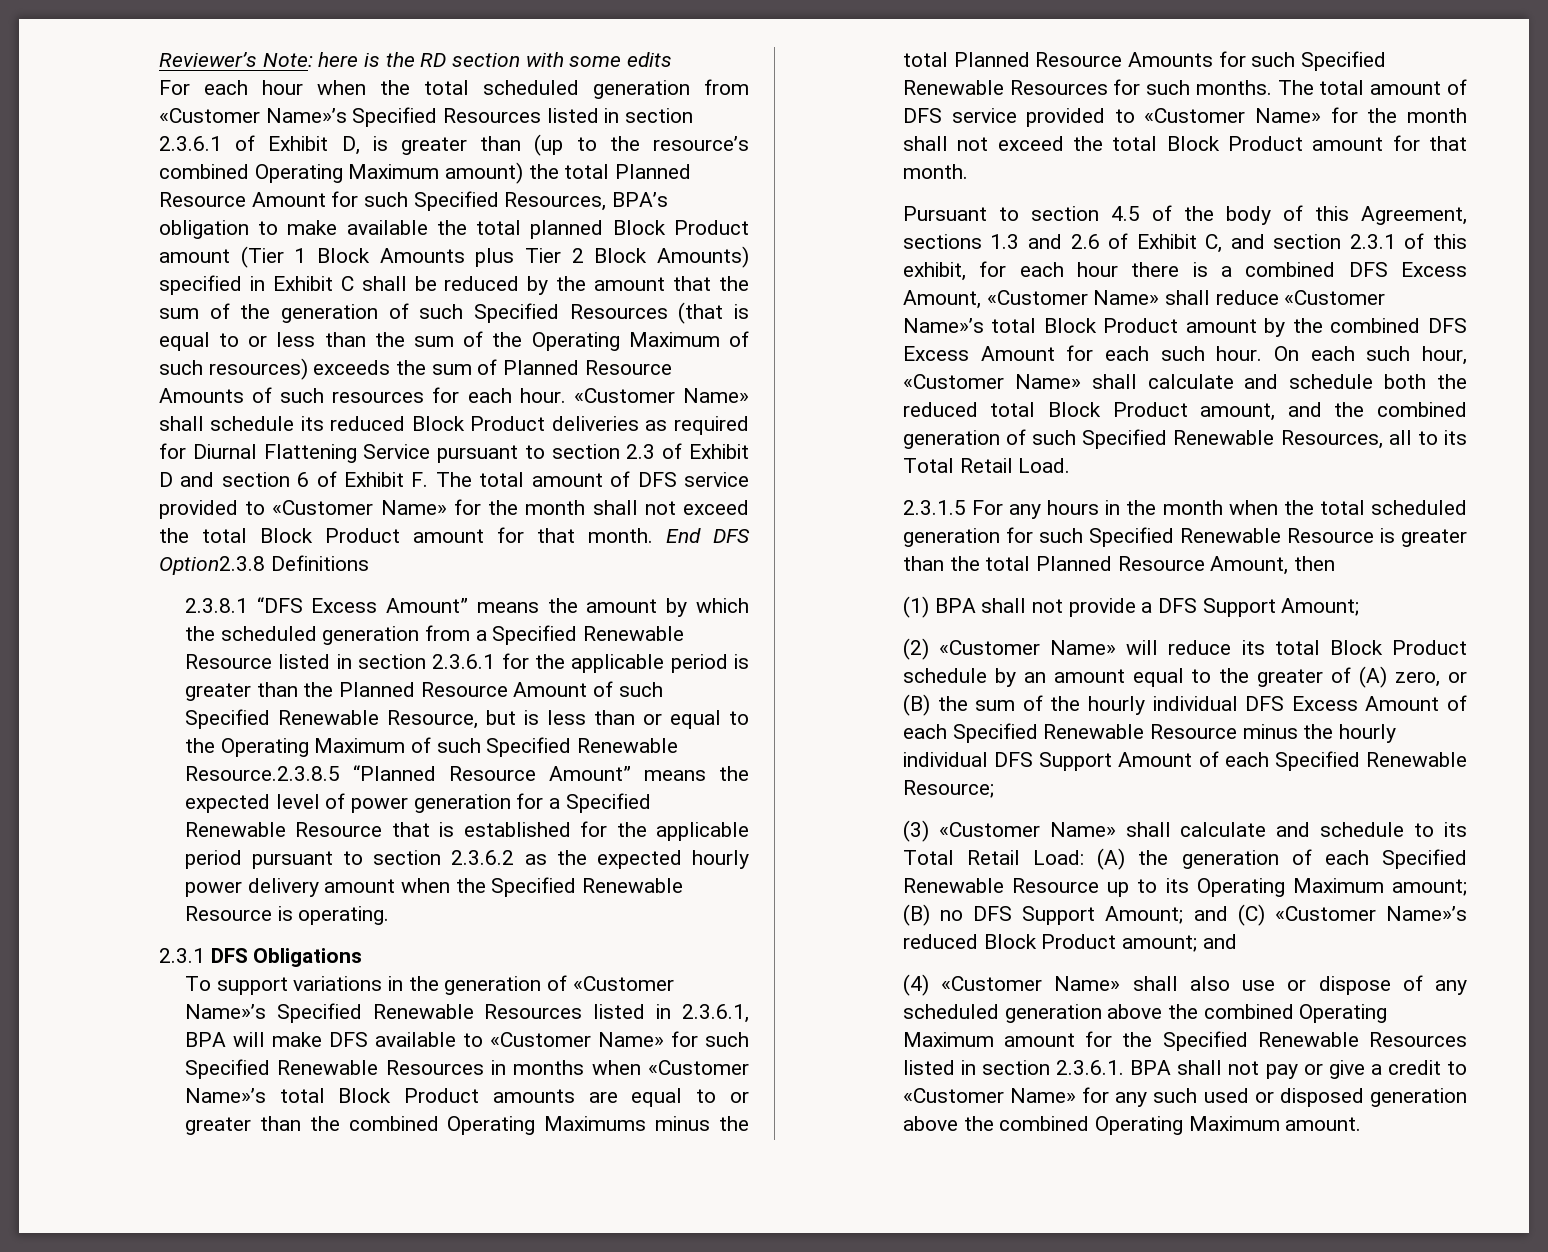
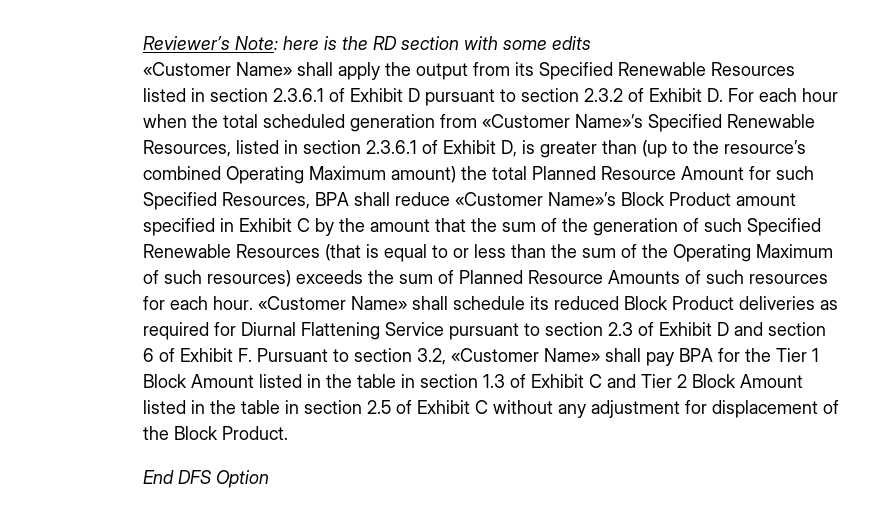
- For each hour when the total scheduled generation from «Customer Name»’s Specified Resources listed in section 2.3.6.1 of Exhibit D, is greater than (up to the resource’s combined Operating Maximum amount) the total Planned Resource Amount for such Specified Resources, BPA’s obligation to make available the total planned Block Product amount (Tier 1 Block Amounts plus Tier 2 Block Amounts) specified in Exhibit C shall be reduced by the amount that the sum of the generation of such Specified Resources (that is equal to or less than the sum of the Operating Maximum of such resources) exceeds the sum of Planned Resource Amounts of such resources for each hour.
+ «Customer Name» shall apply the output from its Specified Renewable Resources listed in section 2.3.6.1 of Exhibit D pursuant to section 2.3.2 of Exhibit D. For each hour when the total scheduled generation from «Customer Name»’s Specified Renewable Resources, listed in section 2.3.6.1 of Exhibit D, is greater than (up to the resource’s combined Operating Maximum amount) the total Planned Resource Amount for such Specified Resources, BPA shall reduce «Customer Name»’s Block Product amount specified in Exhibit C by the amount that the sum of the generation of such Specified Renewable Resources (that is equal to or less than the sum of the Operating Maximum of such resources) exceeds the sum of Planned Resource Amounts of such resources for each hour.
- «Customer Name» shall schedule its reduced Block Product deliveries as required for Diurnal Flattening Service pursuant to section 2.3 of Exhibit D and section 6 of Exhibit F. The total amount of DFS service provided to «Customer Name» for the month shall not exceed the total Block Product amount for that month. End DFS Option2.3.8 Definitions
- 2.3.8.1 “DFS Excess Amount” means the amount by which the scheduled generation from a Specified Renewable Resource listed in section 2.3.6.1 for the applicable period is greater than the Planned Resource Amount of such Specified Renewable Resource, but is less than or equal to the Operating Maximum of such Specified Renewable Resource.2.3.8.5 “Planned Resource Amount” means the expected level of power generation for a Specified Renewable Resource that is established for the applicable period pursuant to section 2.3.6.2 as the expected hourly power delivery amount when the Specified Renewable Resource is operating.
- 2.3.1 DFS Obligations
- To support variations in the generation of «Customer Name»’s Specified Renewable Resources listed in 2.3.6.1, BPA will make DFS available to «Customer Name» for such Specified Renewable Resources in months when «Customer Name»’s total Block Product amounts are equal to or greater than the combined Operating Maximums minus the total Planned Resource Amounts for such Specified Renewable Resources for such months. The total amount of DFS service provided to «Customer Name» for the month shall not exceed the total Block Product amount for that month.
- Pursuant to section 4.5 of the body of this Agreement, sections 1.3 and 2.6 of Exhibit C, and section 2.3.1 of this exhibit, for each hour there is a combined DFS Excess Amount, «Customer Name» shall reduce «Customer Name»’s total Block Product amount by the combined DFS Excess Amount for each such hour. On each such hour, «Customer Name» shall calculate and schedule both the reduced total Block Product amount, and the combined generation of such Specified Renewable Resources, all to its Total Retail Load.
- 2.3.1.5 For any hours in the month when the total scheduled generation for such Specified Renewable Resource is greater than the total Planned Resource Amount, then
- (1) BPA shall not provide a DFS Support Amount;
- (2) «Customer Name» will reduce its total Block Product schedule by an amount equal to the greater of (A) zero, or (B) the sum of the hourly individual DFS Excess Amount of each Specified Renewable Resource minus the hourly individual DFS Support Amount of each Specified Renewable Resource;
- (3) «Customer Name» shall calculate and schedule to its Total Retail Load: (A) the generation of each Specified Renewable Resource up to its Operating Maximum amount; (B) no DFS Support Amount; and (C) «Customer Name»’s reduced Block Product amount; and
- (4) «Customer Name» shall also use or dispose of any scheduled generation above the combined Operating Maximum amount for the Specified Renewable Resources listed in section 2.3.6.1. BPA shall not pay or give a credit to «Customer Name» for any such used or disposed generation above the combined Operating Maximum amount.
+ «Customer Name» shall schedule its reduced Block Product deliveries as required for Diurnal Flattening Service pursuant to section 2.3 of Exhibit D and section 6 of Exhibit F. Pursuant to section 3.2, «Customer Name» shall pay BPA for the Tier 1 Block Amount listed in the table in section 1.3 of Exhibit C and Tier 2 Block Amount listed in the table in section 2.5 of Exhibit C without any adjustment for displacement of the Block Product.
+ End DFS Option

